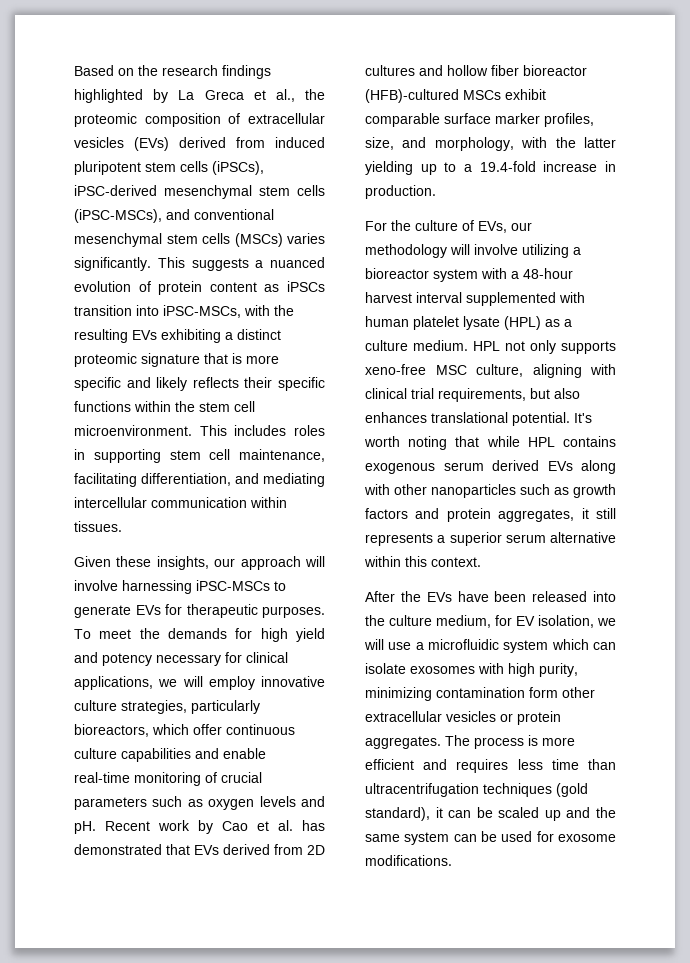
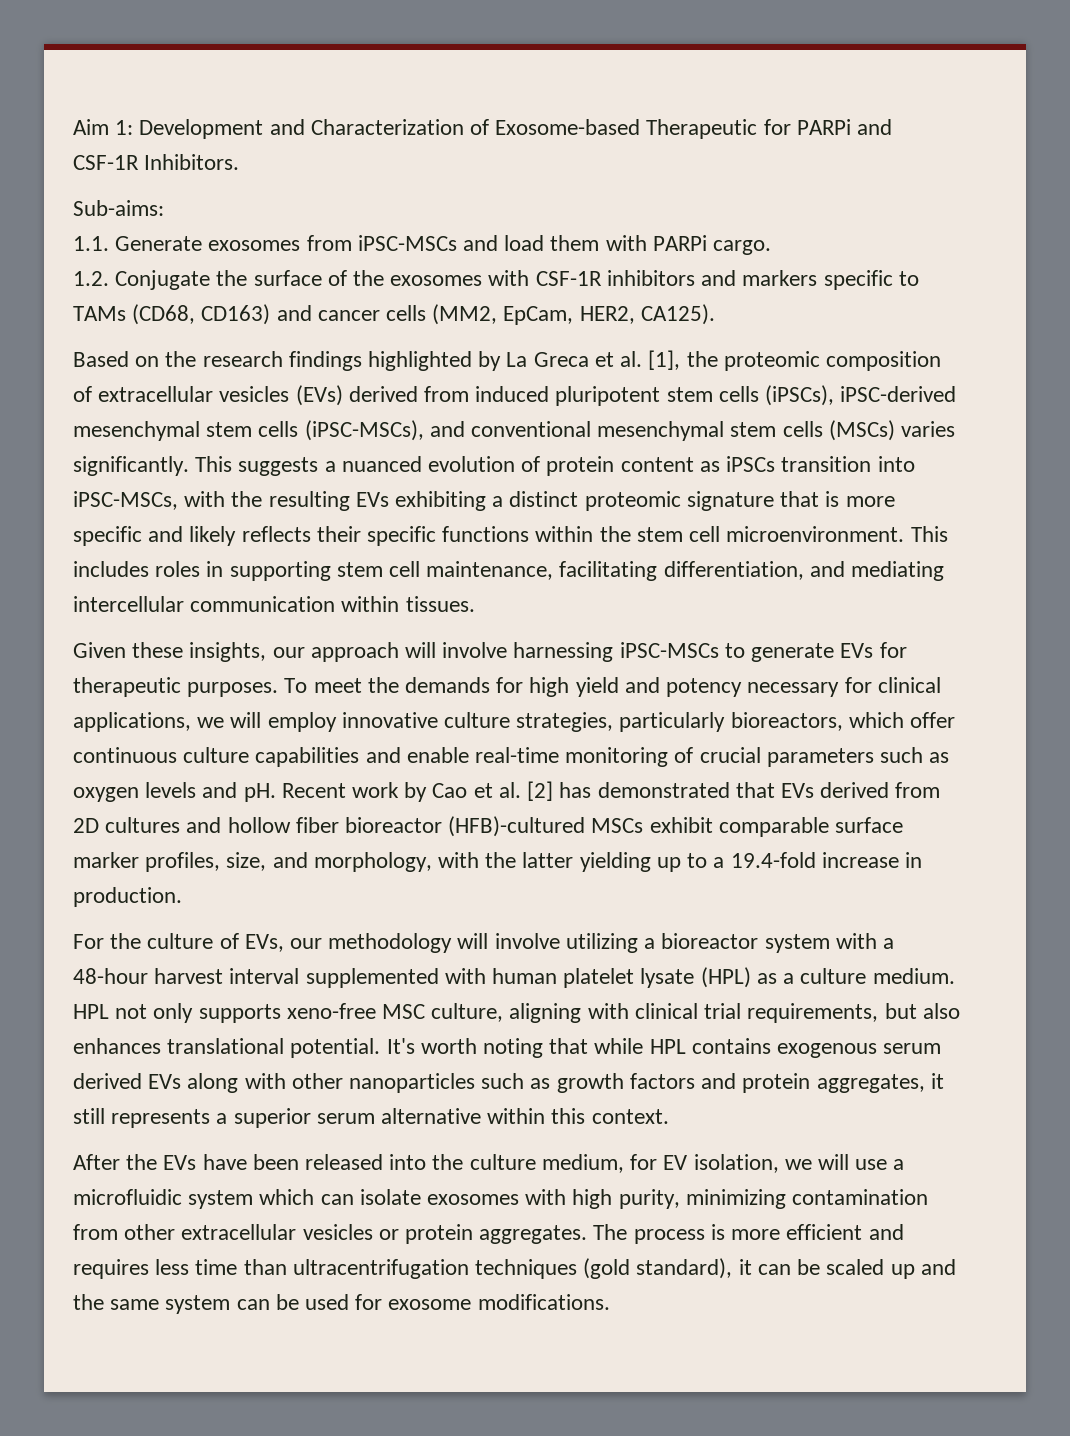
+ Aim 1: Development and Characterization of Exosome-based Therapeutic for PARPi and CSF-1R Inhibitors.
+ Sub-aims:
+ 1.1. Generate exosomes from iPSC-MSCs and load them with PARPi cargo.
+ 1.2. Conjugate the surface of the exosomes with CSF-1R inhibitors and markers specific to TAMs (CD68, CD163) and cancer cells (MM2, EpCam, HER2, CA125).
- Based on the research findings highlighted by La Greca et al., the proteomic composition of extracellular vesicles (EVs) derived from induced pluripotent stem cells (iPSCs), iPSC-derived mesenchymal stem cells (iPSC-MSCs), and conventional mesenchymal stem cells (MSCs) varies significantly.
+ Based on the research findings highlighted by La Greca et al. [1], the proteomic composition of extracellular vesicles (EVs) derived from induced pluripotent stem cells (iPSCs), iPSC-derived mesenchymal stem cells (iPSC-MSCs), and conventional mesenchymal stem cells (MSCs) varies significantly.
- Recent work by Cao et al. has demonstrated that EVs derived from 2D cultures and hollow fiber bioreactor (HFB)-cultured MSCs exhibit comparable surface marker profiles, size, and morphology, with the latter yielding up to a 19.4-fold increase in production.
+ Recent work by Cao et al. [2] has demonstrated that EVs derived from 2D cultures and hollow fiber bioreactor (HFB)-cultured MSCs exhibit comparable surface marker profiles, size, and morphology, with the latter yielding up to a 19.4-fold increase in production.
- After the EVs have been released into the culture medium, for EV isolation, we will use a microfluidic system which can isolate exosomes with high purity, minimizing contamination form other extracellular vesicles or protein aggregates.
+ After the EVs have been released into the culture medium, for EV isolation, we will use a microfluidic system which can isolate exosomes with high purity, minimizing contamination from other extracellular vesicles or protein aggregates.

